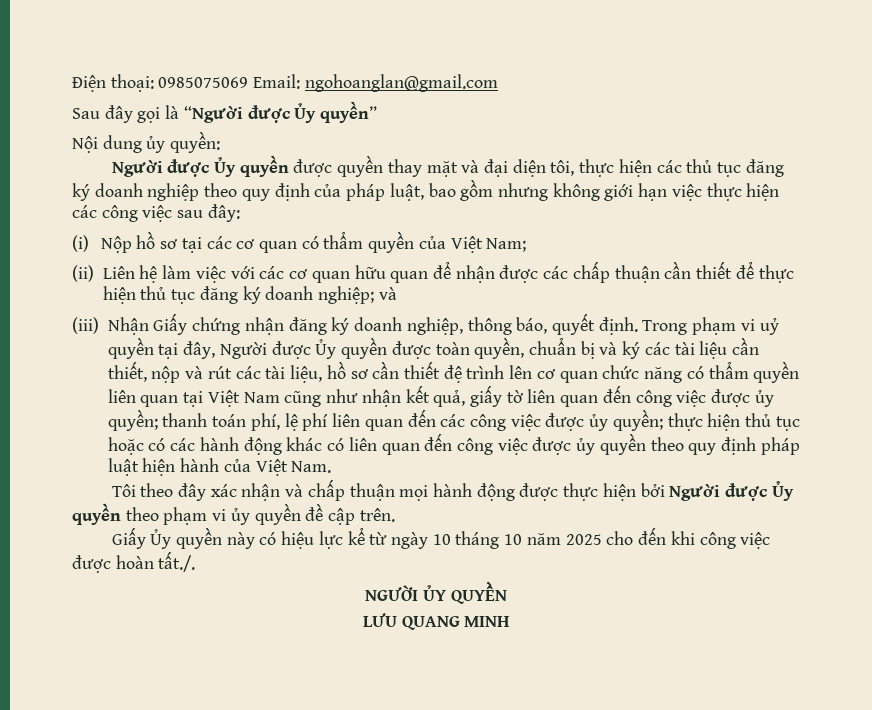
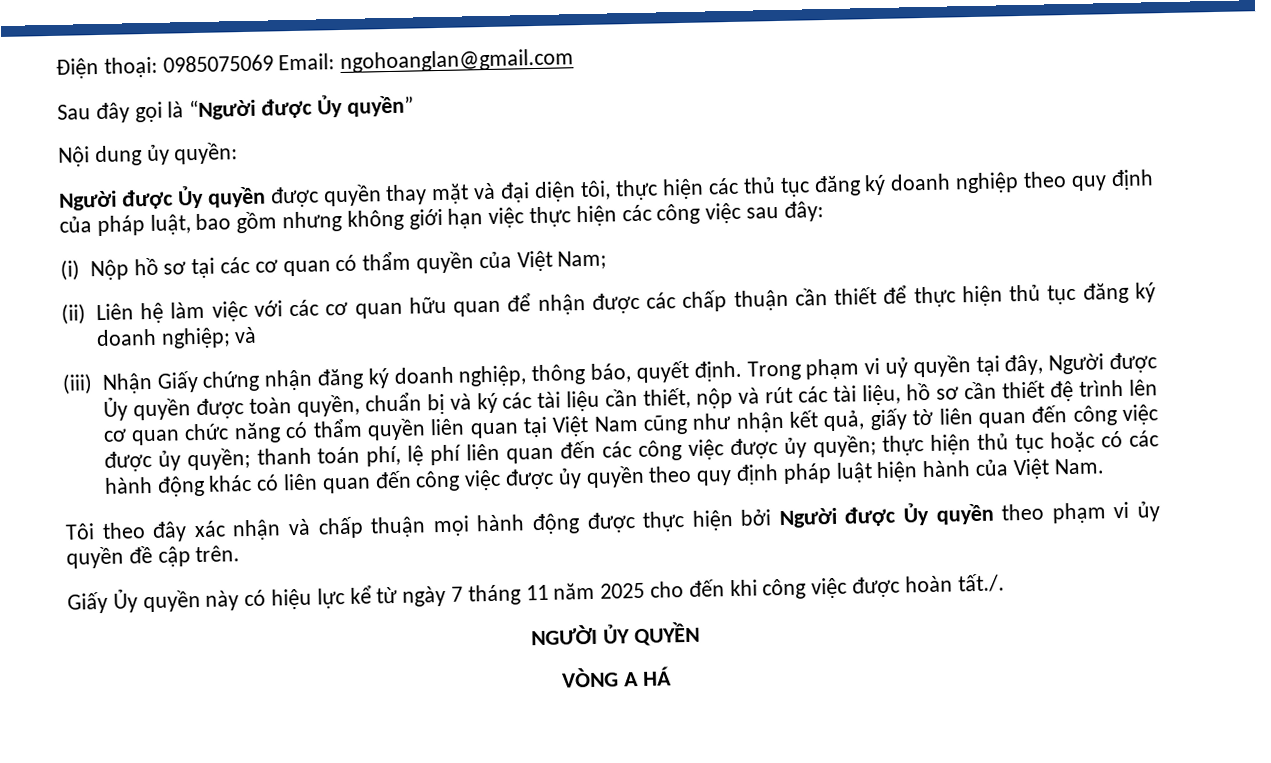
- Giấy Ủy quyền này có hiệu lực kể từ ngày 10 tháng 10 năm 2025 cho đến khi công việc được hoàn tất./.
+ Giấy Ủy quyền này có hiệu lực kể từ ngày 7 tháng 11 năm 2025 cho đến khi công việc được hoàn tất./.
- LƯU QUANG MINH
+ VÒNG A HÁ

